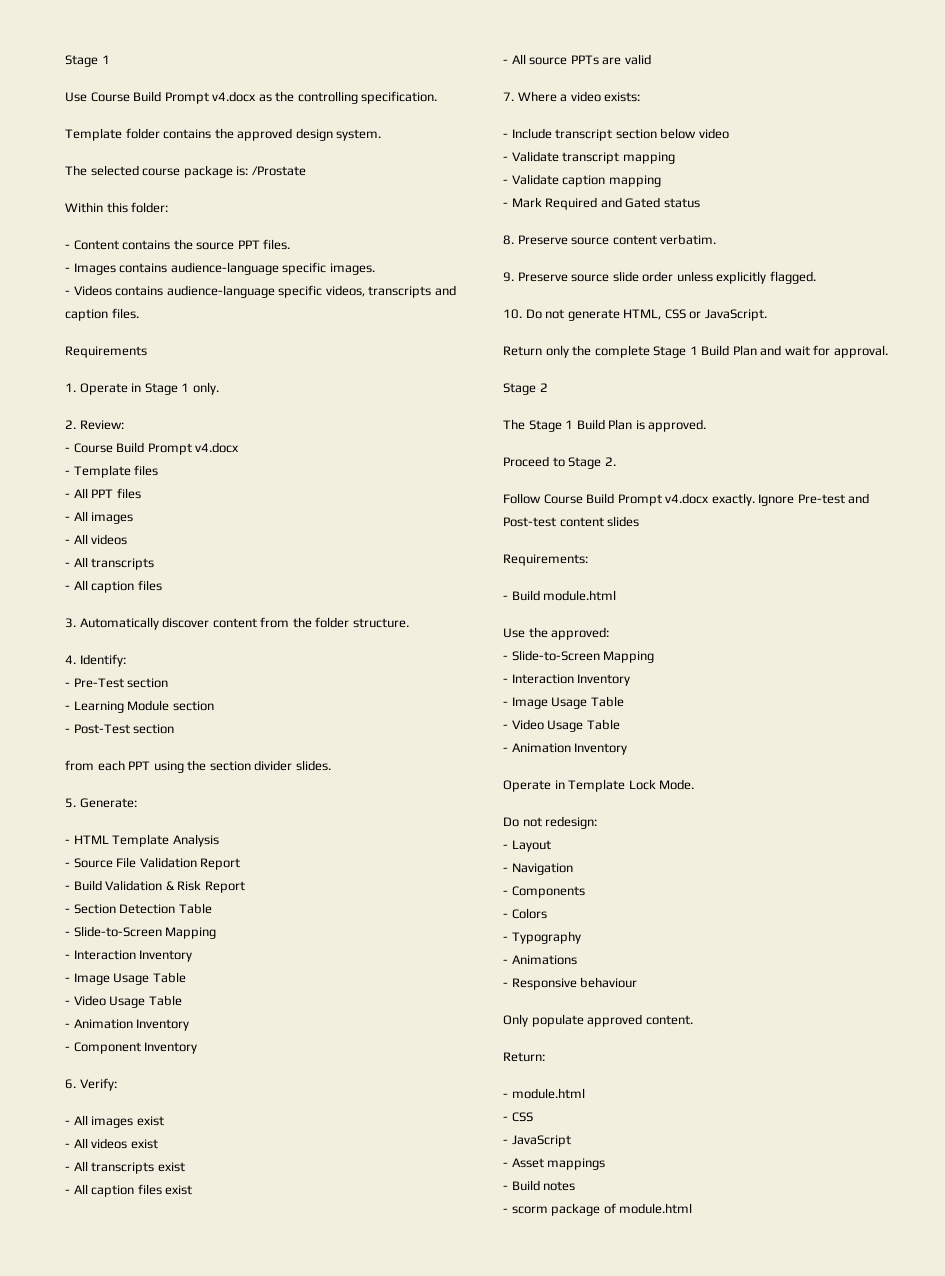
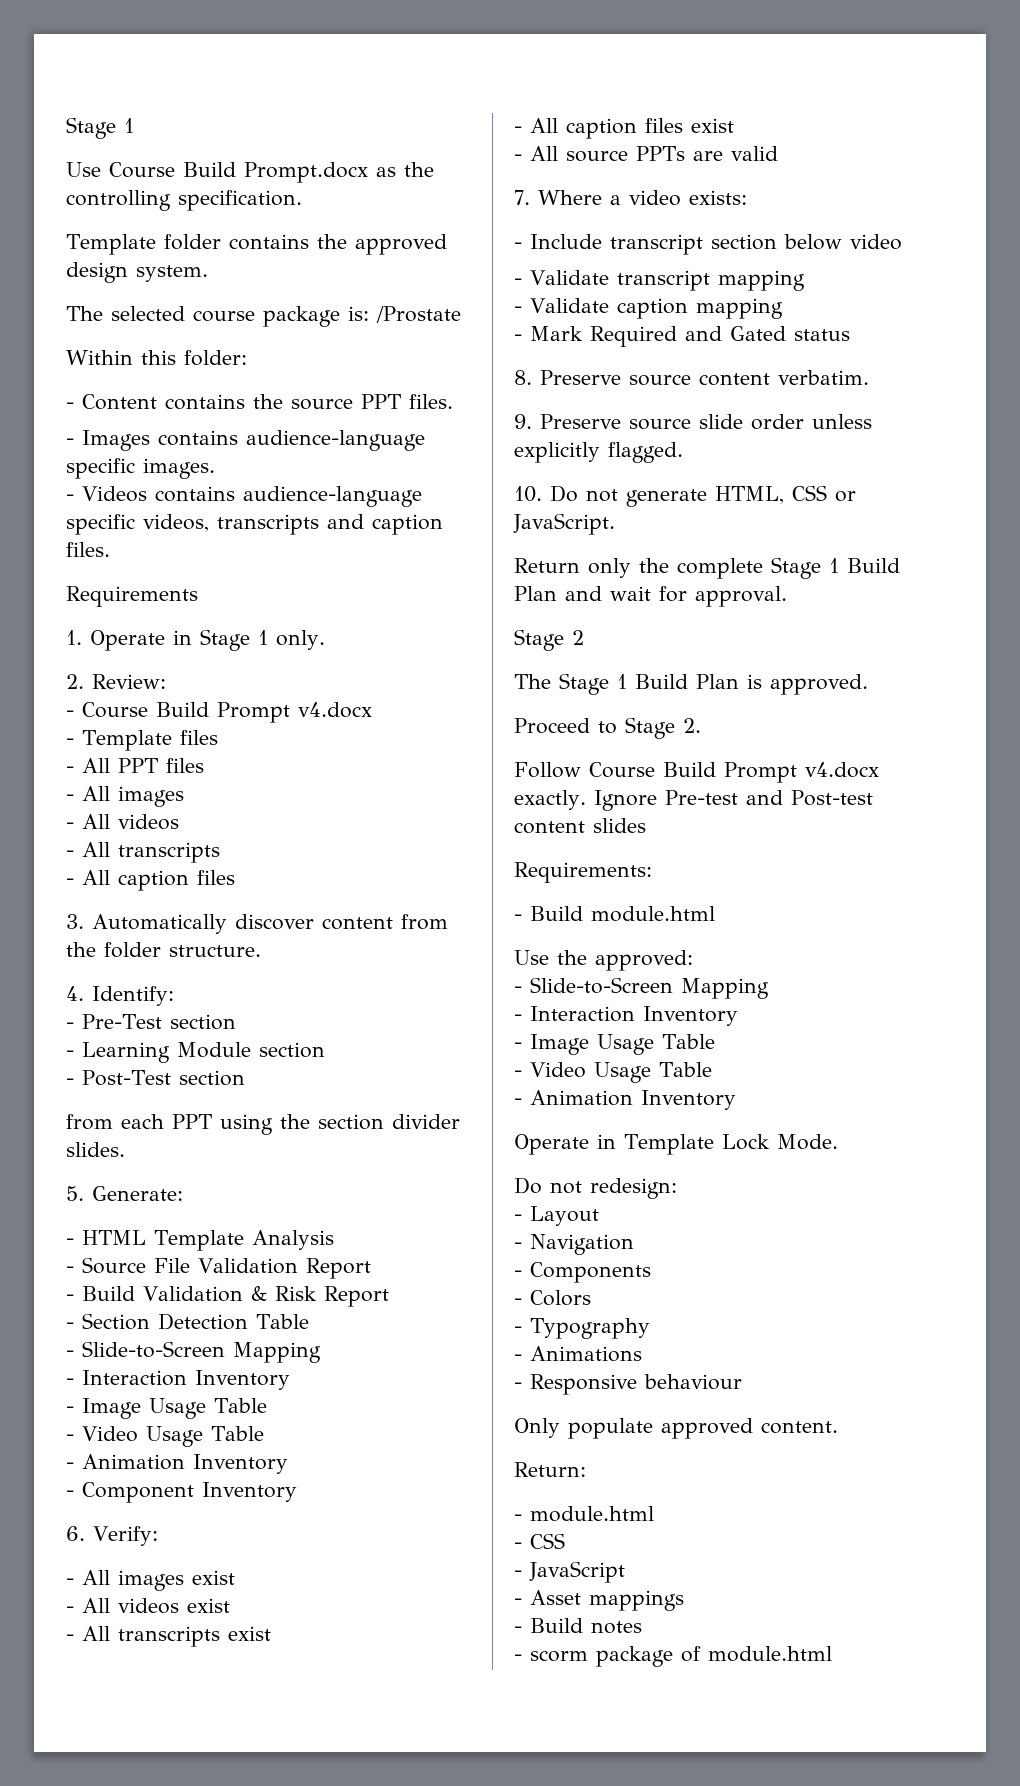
- Use Course Build Prompt v4.docx as the controlling specification.
+ Use Course Build Prompt.docx as the controlling specification.

